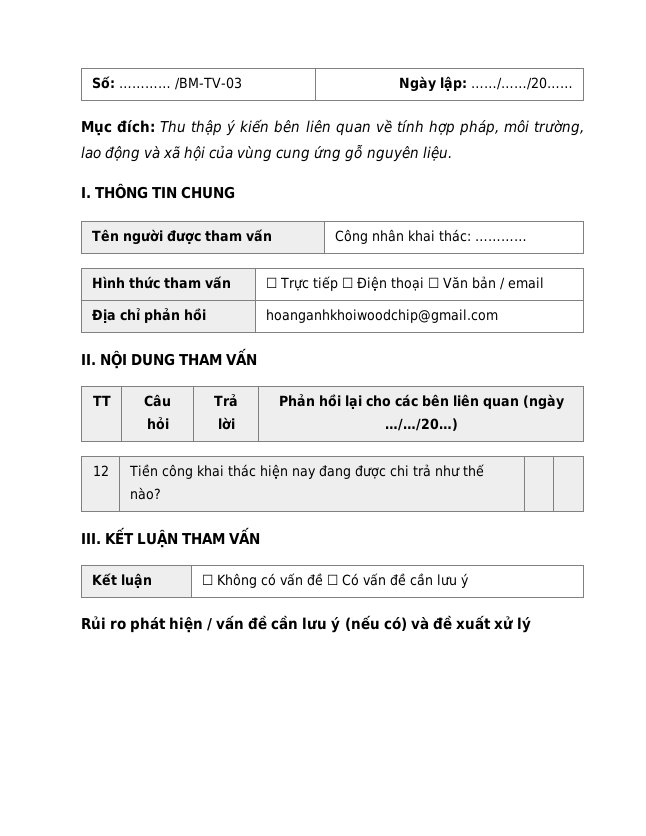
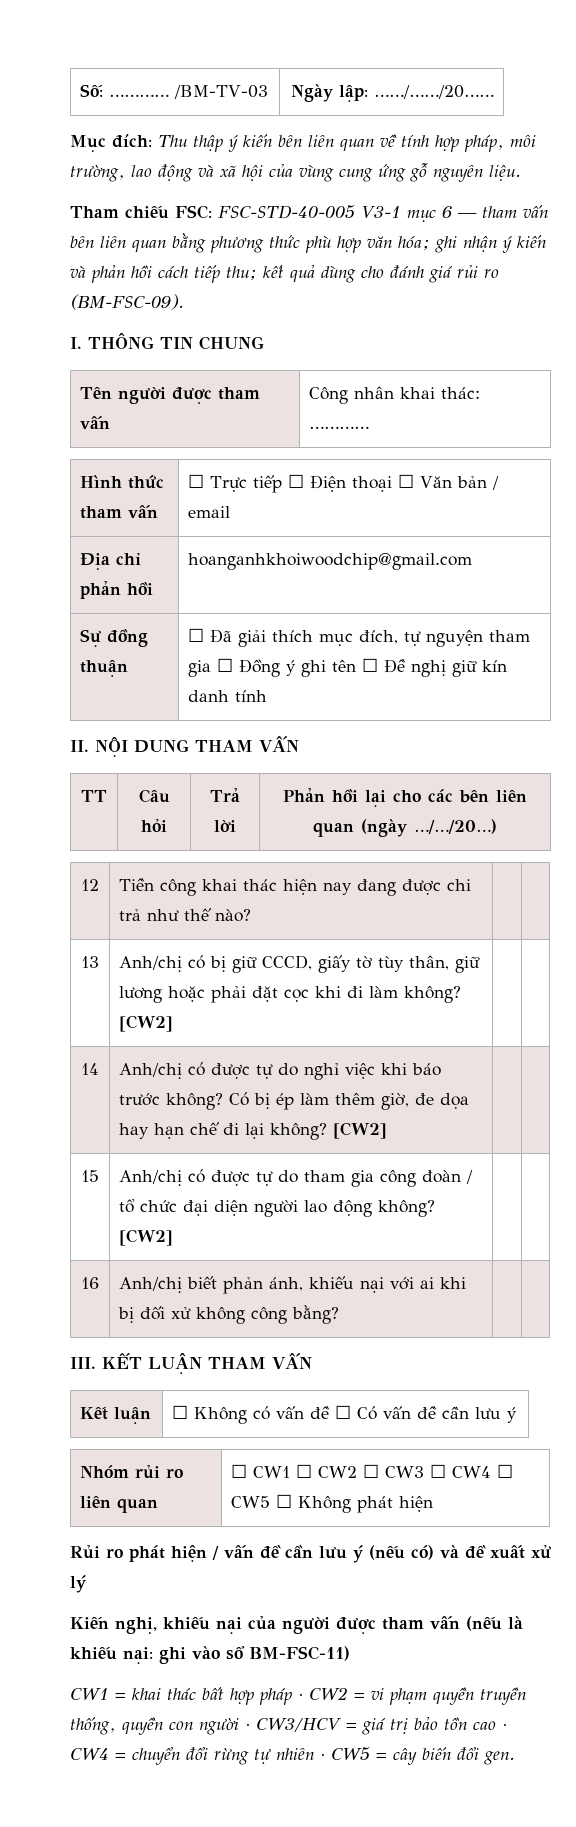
+ Tham chiếu FSC: FSC-STD-40-005 V3-1 mục 6 — tham vấn bên liên quan bằng phương thức phù hợp văn hóa; ghi nhận ý kiến và phản hồi cách tiếp thu; kết quả dùng cho đánh giá rủi ro (BM-FSC-09).
+ Sự đồng thuận | ☐ Đã giải thích mục đích, tự nguyện tham gia ☐ Đồng ý ghi tên ☐ Đề nghị giữ kín danh tính
+ 13 | Anh/chị có bị giữ CCCD, giấy tờ tùy thân, giữ lương hoặc phải đặt cọc khi đi làm không? [CW2] | |
+ 14 | Anh/chị có được tự do nghỉ việc khi báo trước không? Có bị ép làm thêm giờ, đe dọa hay hạn chế đi lại không? [CW2] | |
+ 15 | Anh/chị có được tự do tham gia công đoàn / tổ chức đại diện người lao động không? [CW2] | |
+ 16 | Anh/chị biết phản ánh, khiếu nại với ai khi bị đối xử không công bằng? | |
+ Nhóm rủi ro liên quan | ☐ CW1 ☐ CW2 ☐ CW3 ☐ CW4 ☐ CW5 ☐ Không phát hiện
+ Kiến nghị, khiếu nại của người được tham vấn (nếu là khiếu nại: ghi vào sổ BM-FSC-11)
+ CW1 = khai thác bất hợp pháp · CW2 = vi phạm quyền truyền thống, quyền con người · CW3/HCV = giá trị bảo tồn cao · CW4 = chuyển đổi rừng tự nhiên · CW5 = cây biến đổi gen.

